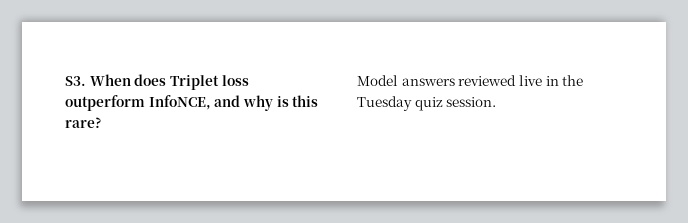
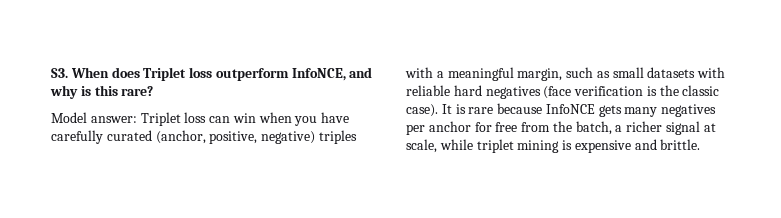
- Model answers reviewed live in the Tuesday quiz session.
+ Model answer: Triplet loss can win when you have carefully curated (anchor, positive, negative) triples with a meaningful margin, such as small datasets with reliable hard negatives (face verification is the classic case). It is rare because InfoNCE gets many negatives per anchor for free from the batch, a richer signal at scale, while triplet mining is expensive and brittle.

